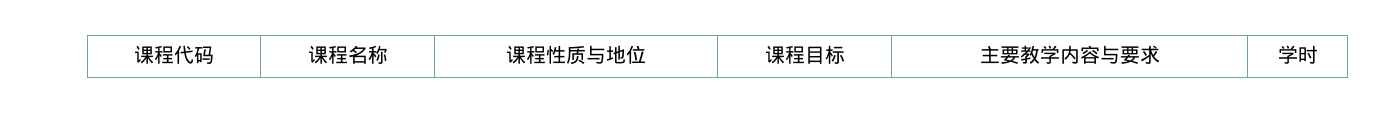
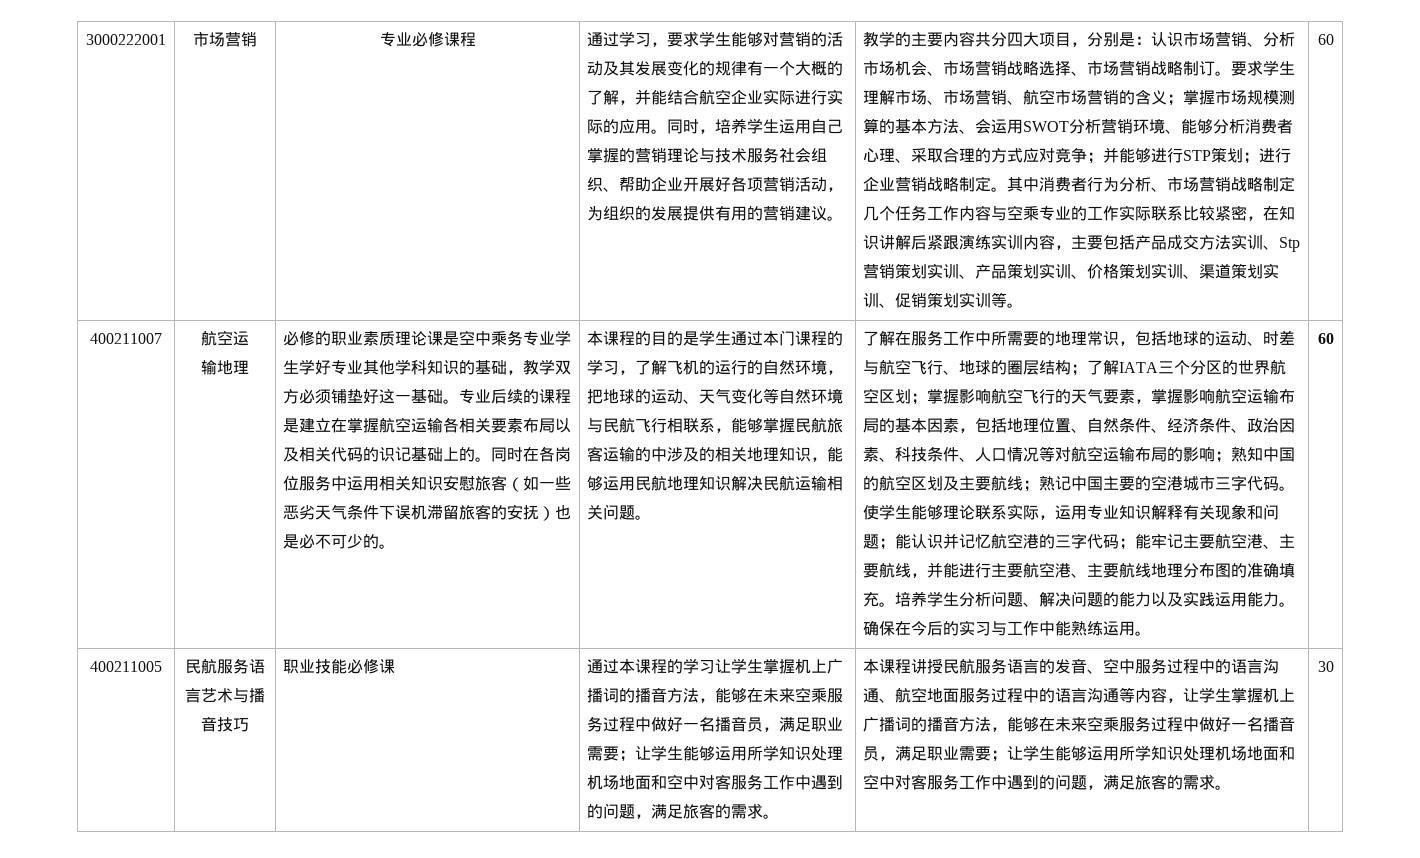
- 课程代码 | 课程名称 | 课程性质与地位 | 课程目标 | 主要教学内容与要求 | 学时
+ 3000222001 | 市场营销 | 专业必修课程 | 通过学习，要求学生能够对营销的活动及其发展变化的规律有一个大概的了解，并能结合航空企业实际进行实际的应用。同时，培养学生运用自己掌握的营销理论与技术服务社会组织、帮助企业开展好各项营销活动，为组织的发展提供有用的营销建议。 | 教学的主要内容共分四大项目，分别是：认识市场营销、分析市场机会、市场营销战略选择、市场营销战略制订。要求学生理解市场、市场营销、航空市场营销的含义；掌握市场规模测算的基本方法、会运用SWOT分析营销环境、能够分析消费者心理、采取合理的方式应对竞争；并能够进行STP策划；进行企业营销战略制定。其中消费者行为分析、市场营销战略制定几个任务工作内容与空乘专业的工作实际联系比较紧密，在知识讲解后紧跟演练实训内容，主要包括产品成交方法实训、Stp营销策划实训、产品策划实训、价格策划实训、渠道策划实训、促销策划实训等。 | 60
+ 400211007 | 航空运
+ 输地理 | 必修的职业素质理论课是空中乘务专业学生学好专业其他学科知识的基础，教学双方必须铺垫好这一基础。专业后续的课程是建立在掌握航空运输各相关要素布局以及相关代码的识记基础上的。同时在各岗位服务中运用相关知识安慰旅客（如一些恶劣天气条件下误机滞留旅客的安抚）也是必不可少的。 | 本课程的目的是学生通过本门课程的学习，了解飞机的运行的自然环境，把地球的运动、天气变化等自然环境与民航飞行相联系，能够掌握民航旅客运输的中涉及的相关地理知识，能够运用民航地理知识解决民航运输相关问题。 | 了解在服务工作中所需要的地理常识，包括地球的运动、时差与航空飞行、地球的圈层结构；了解IATA三个分区的世界航空区划；掌握影响航空飞行的天气要素，掌握影响航空运输布局的基本因素，包括地理位置、自然条件、经济条件、政治因素、科技条件、人口情况等对航空运输布局的影响；熟知中国的航空区划及主要航线；熟记中国主要的空港城市三字代码。使学生能够理论联系实际，运用专业知识解释有关现象和问题；能认识并记忆航空港的三字代码；能牢记主要航空港、主要航线，并能进行主要航空港、主要航线地理分布图的准确填充。培养学生分析问题、解决问题的能力以及实践运用能力。确保在今后的实习与工作中能熟练运用。 | 60
+ 400211005 | 民航服务语言艺术与播音技巧 | 职业技能必修课 | 通过本课程的学习让学生掌握机上广播词的播音方法，能够在未来空乘服务过程中做好一名播音员，满足职业需要；让学生能够运用所学知识处理机场地面和空中对客服务工作中遇到的问题，满足旅客的需求。 | 本课程讲授民航服务语言的发音、空中服务过程中的语言沟通、航空地面服务过程中的语言沟通等内容，让学生掌握机上广播词的播音方法，能够在未来空乘服务过程中做好一名播音员，满足职业需要；让学生能够运用所学知识处理机场地面和空中对客服务工作中遇到的问题，满足旅客的需求。 | 30

